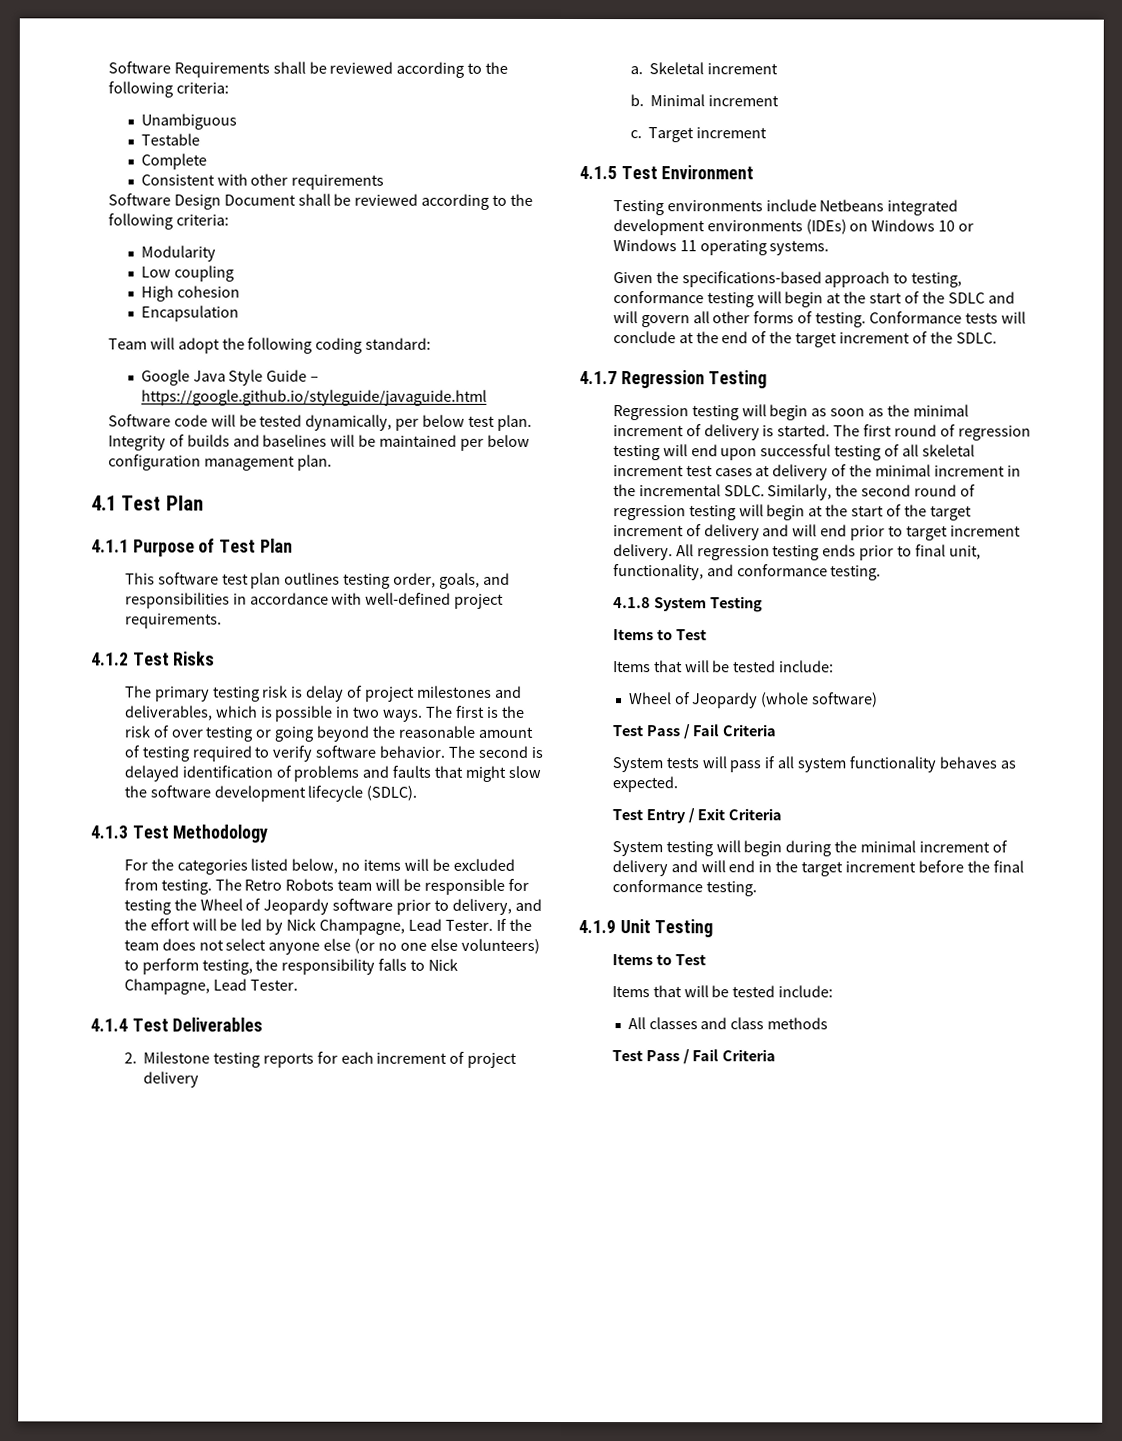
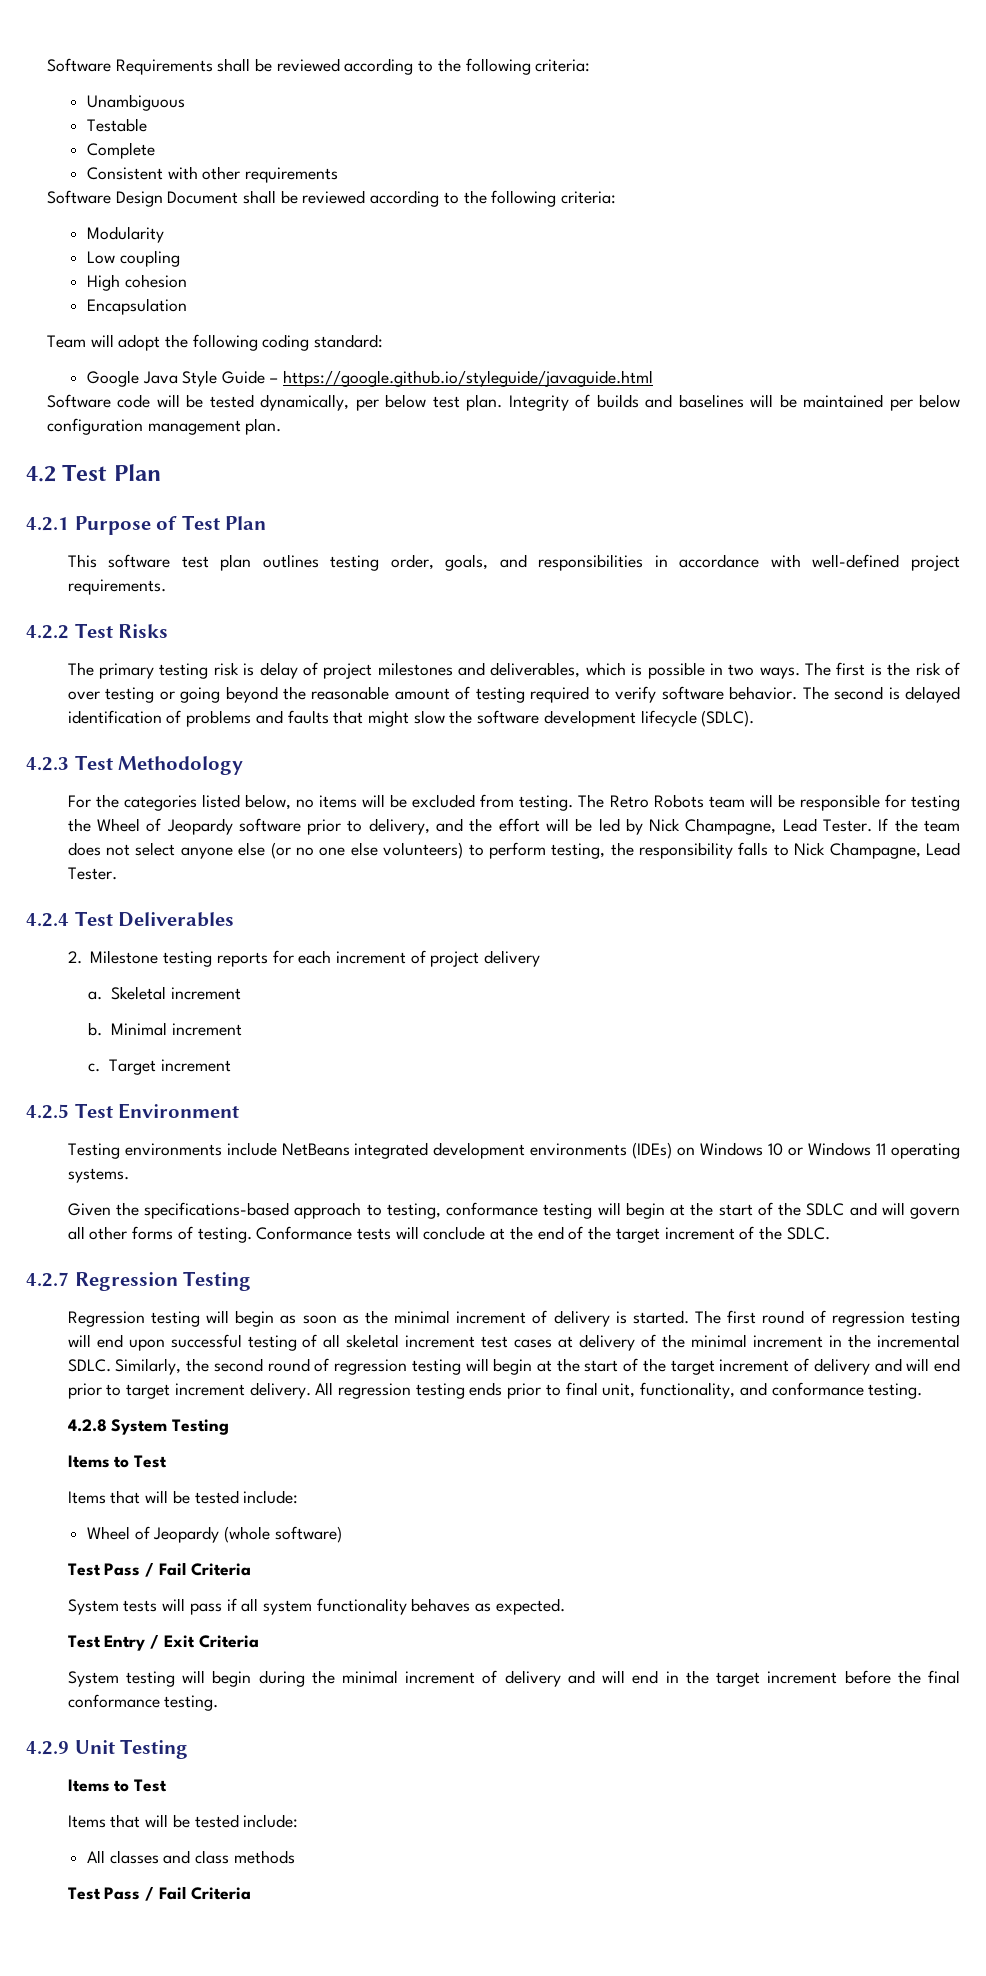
- 4.1 Test Plan
- 4.1.1 Purpose of Test Plan
+ 4.2 Test Plan
+ 4.2.1 Purpose of Test Plan
- 4.1.2 Test Risks
+ 4.2.2 Test Risks
- 4.1.3 Test Methodology
+ 4.2.3 Test Methodology
- 4.1.4 Test Deliverables
+ 4.2.4 Test Deliverables
- 4.1.5 Test Environment
+ 4.2.5 Test Environment
- Testing environments include Netbeans integrated development environments (IDEs) on Windows 10 or Windows 11 operating systems.
+ Testing environments include NetBeans integrated development environments (IDEs) on Windows 10 or Windows 11 operating systems.
- 4.1.7 Regression Testing
+ 4.2.7 Regression Testing
- 4.1.8 System Testing
+ 4.2.8 System Testing
- 4.1.9 Unit Testing
+ 4.2.9 Unit Testing

